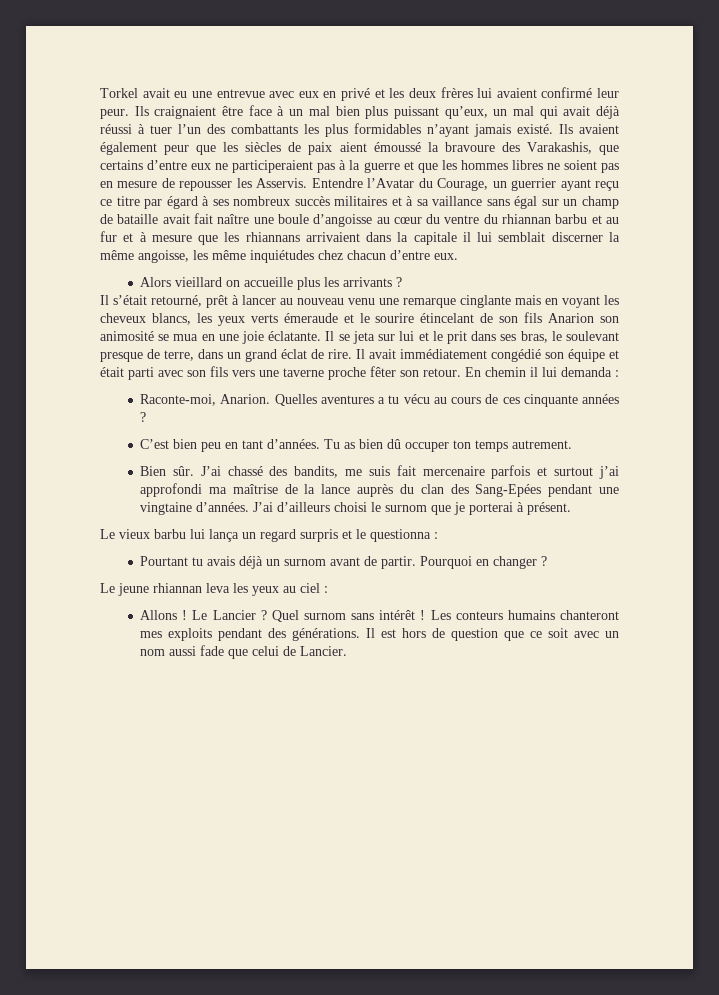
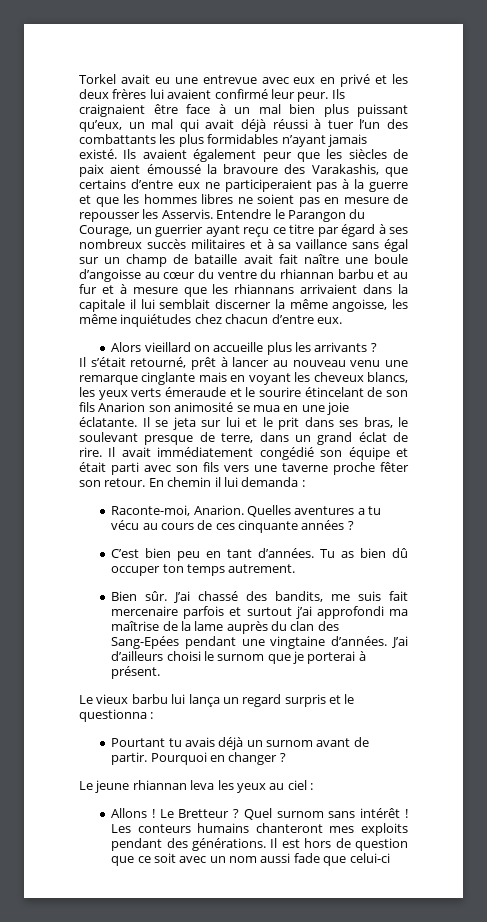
- Entendre l’Avatar du Courage, un guerrier ayant reçu ce titre par égard à ses nombreux succès militaires et à sa vaillance sans égal sur un champ de bataille avait fait naître une boule d’angoisse au cœur du ventre du rhiannan barbu et au fur et à mesure que les rhiannans arrivaient dans la capitale il lui semblait discerner la même angoisse, les même inquiétudes chez chacun d’entre eux.
+ Entendre le Parangon du Courage, un guerrier ayant reçu ce titre par égard à ses nombreux succès militaires et à sa vaillance sans égal sur un champ de bataille avait fait naître une boule d’angoisse au cœur du ventre du rhiannan barbu et au fur et à mesure que les rhiannans arrivaient dans la capitale il lui semblait discerner la même angoisse, les même inquiétudes chez chacun d’entre eux.
- J’ai chassé des bandits, me suis fait mercenaire parfois et surtout j’ai approfondi ma maîtrise de la lance auprès du clan des Sang-Epées pendant une vingtaine d’années.
+ J’ai chassé des bandits, me suis fait mercenaire parfois et surtout j’ai approfondi ma maîtrise de la lame auprès du clan des Sang-Epées pendant une vingtaine d’années.
- Le Lancier ?
+ Le Bretteur ?
- Il est hors de question que ce soit avec un nom aussi fade que celui de Lancier.
+ Il est hors de question que ce soit avec un nom aussi fade que celui-ci

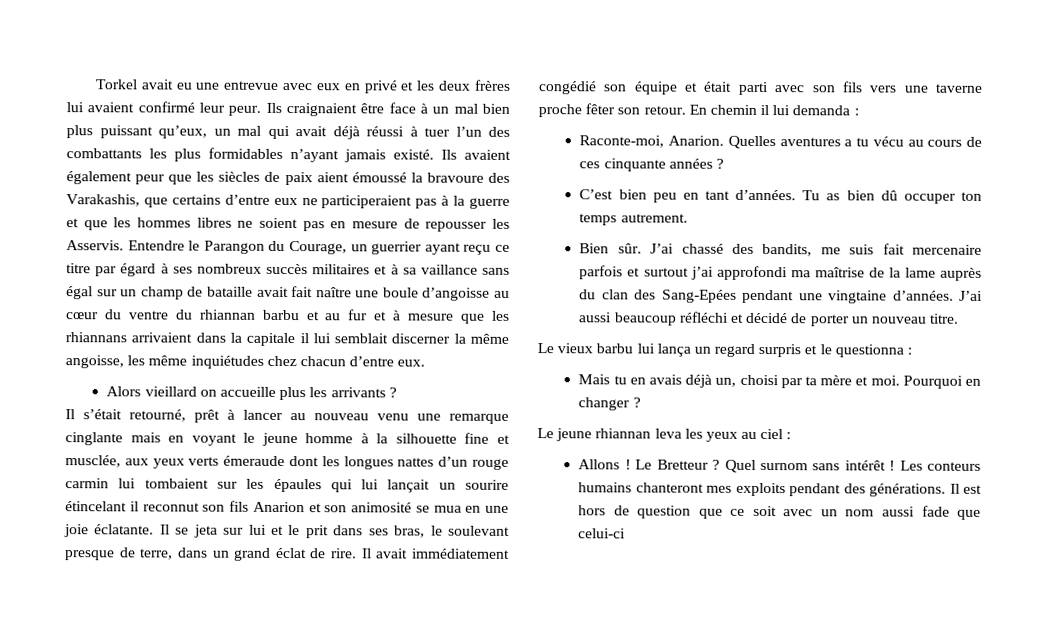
- Il s’était retourné, prêt à lancer au nouveau venu une remarque cinglante mais en voyant les cheveux blancs, les yeux verts émeraude et le sourire étincelant de son fils Anarion son animosité se mua en une joie éclatante.
+ Il s’était retourné, prêt à lancer au nouveau venu une remarque cinglante mais en voyant le jeune homme à la silhouette fine et musclée, aux yeux verts émeraude dont les longues nattes d’un rouge carmin lui tombaient sur les épaules qui lui lançait un sourire étincelant il reconnut son fils Anarion et son animosité se mua en une joie éclatante.
- J’ai d’ailleurs choisi le surnom que je porterai à présent.
+ J’ai aussi beaucoup réfléchi et décidé de porter un nouveau titre.
- Pourtant tu avais déjà un surnom avant de partir.
+ Mais tu en avais déjà un, choisi par ta mère et moi.

